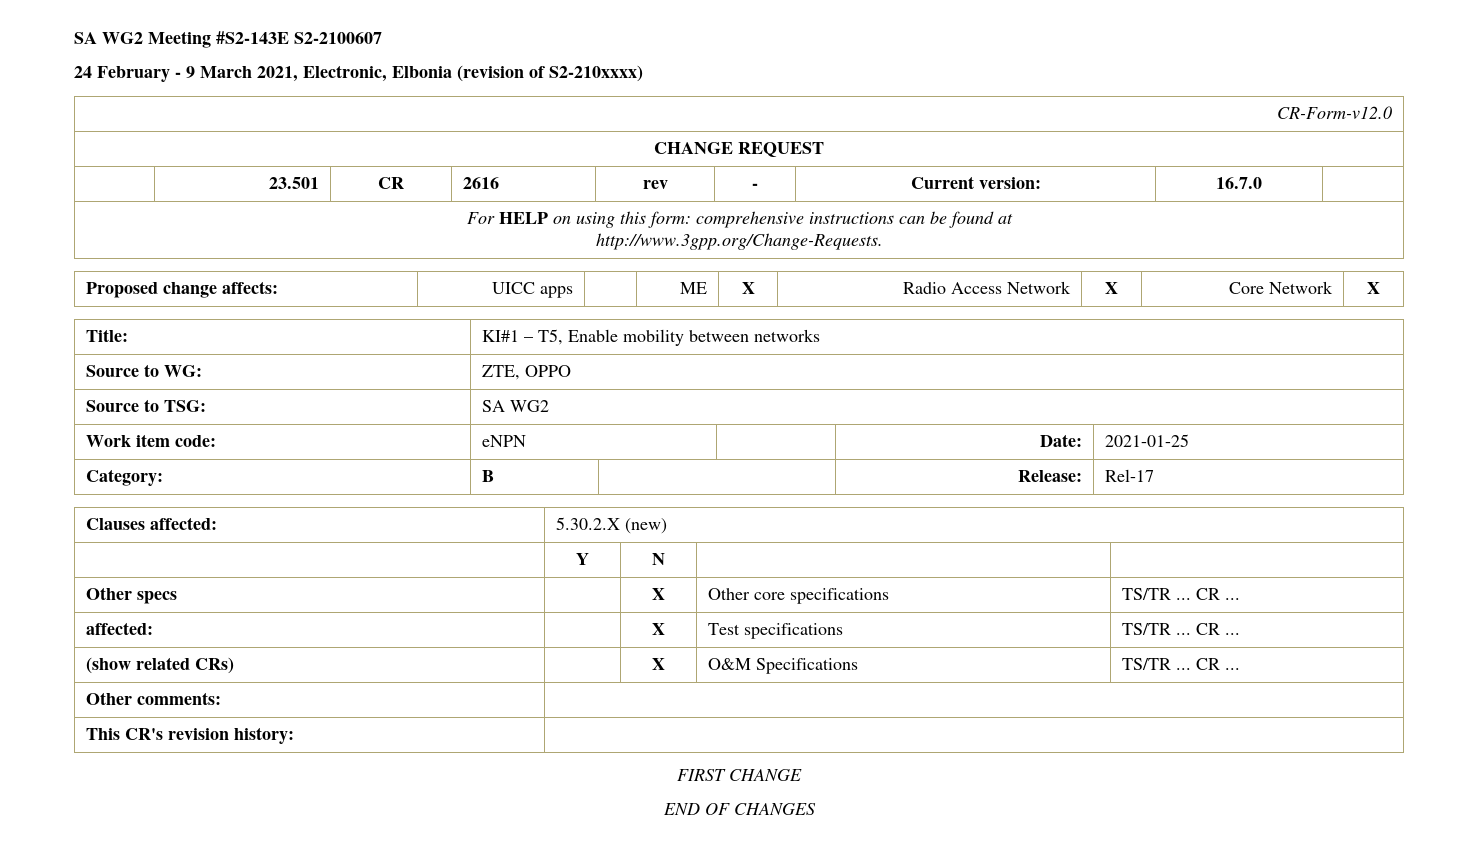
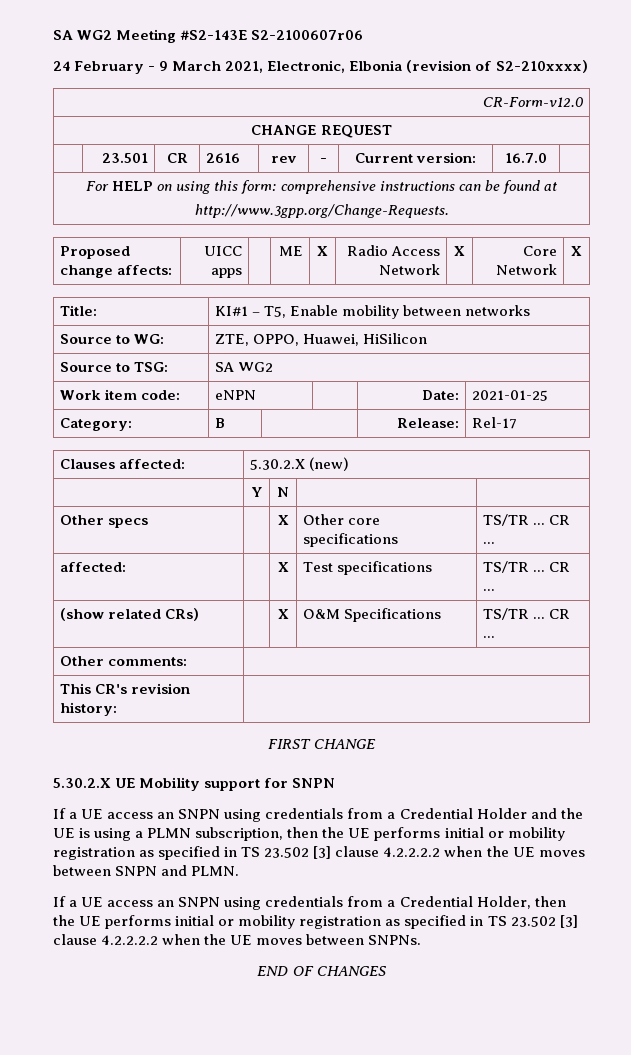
- SA WG2 Meeting #S2-143E S2-2100607
+ SA WG2 Meeting #S2-143E S2-2100607r06
- Source to WG: | ZTE, OPPO
+ Source to WG: | ZTE, OPPO, Huawei, HiSilicon
+ 5.30.2.X UE Mobility support for SNPN
+ If a UE access an SNPN using credentials from a Credential Holder and the UE is using a PLMN subscription, then the UE performs initial or mobility registration as specified in TS 23.502 [3] clause 4.2.2.2.2 when the UE moves between SNPN and PLMN.
+ If a UE access an SNPN using credentials from a Credential Holder, then the UE performs initial or mobility registration as specified in TS 23.502 [3] clause 4.2.2.2.2 when the UE moves between SNPNs.

